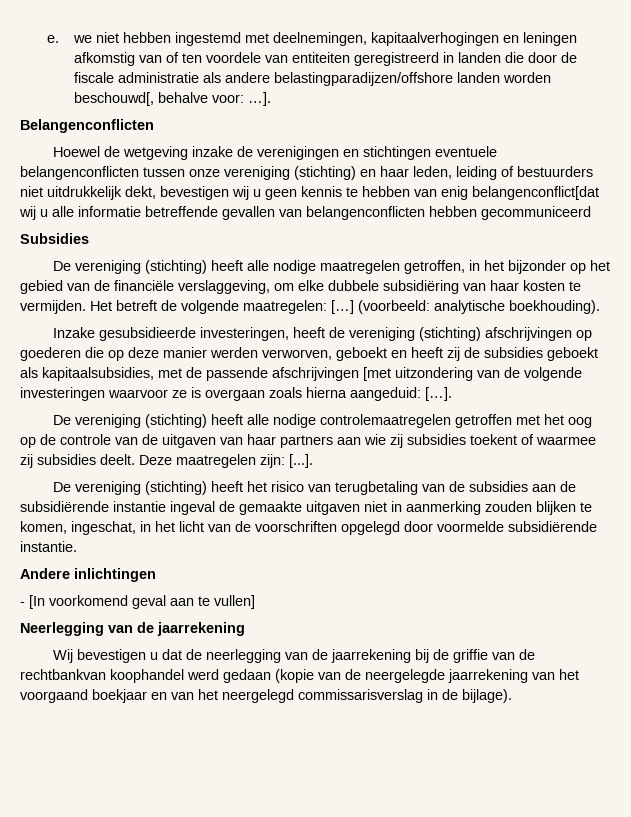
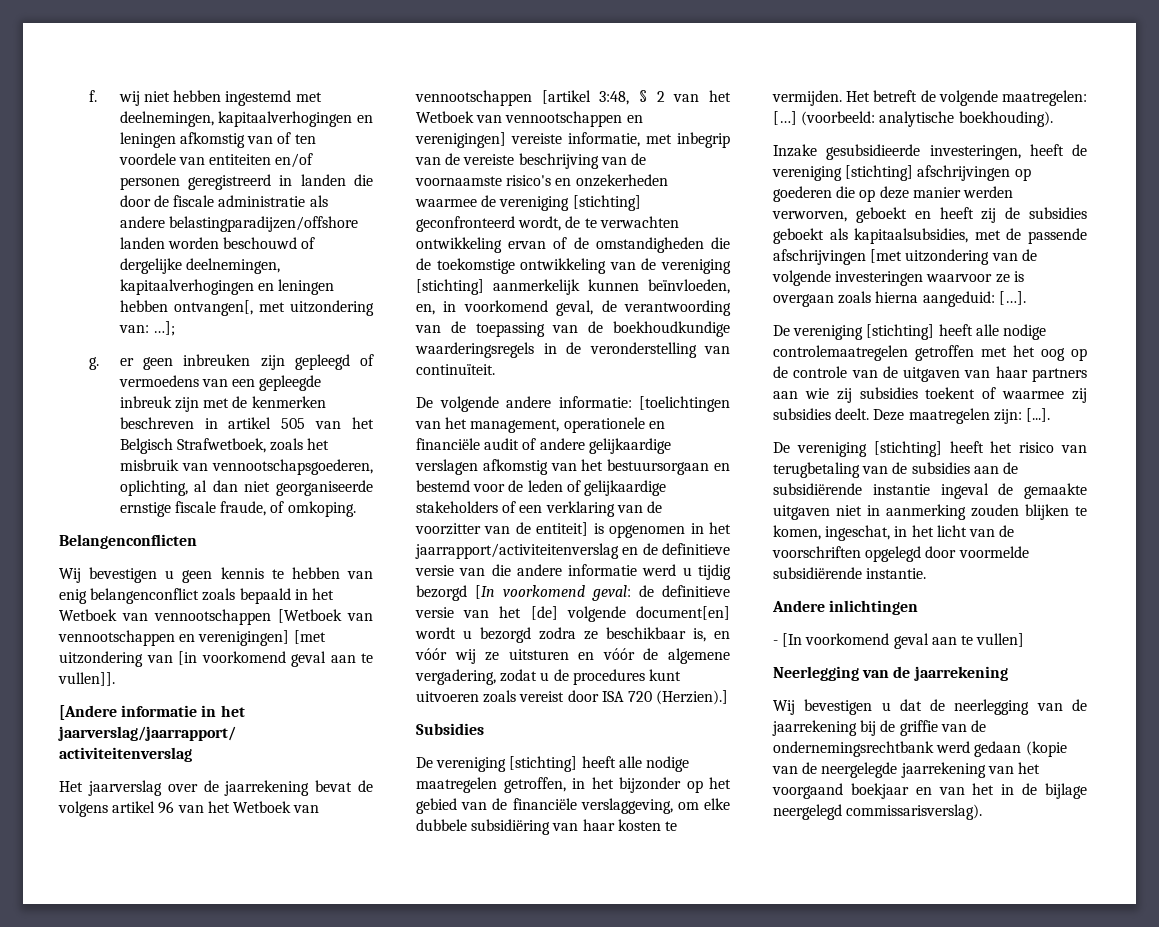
- e. we niet hebben ingestemd met deelnemingen, kapitaalverhogingen en leningen afkomstig van of ten voordele van entiteiten geregistreerd in landen die door de fiscale administratie als andere belastingparadijzen/offshore landen worden beschouwd[, behalve voor: …].
+ f. wij niet hebben ingestemd met deelnemingen, kapitaalverhogingen en leningen afkomstig van of ten voordele van entiteiten en/of personen geregistreerd in landen die door de fiscale administratie als andere belastingparadijzen/offshore landen worden beschouwd of dergelijke deelnemingen, kapitaalverhogingen en leningen hebben ontvangen[, met uitzondering van: …];
+ g. er geen inbreuken zijn gepleegd of vermoedens van een gepleegde inbreuk zijn met de kenmerken beschreven in artikel 505 van het Belgisch Strafwetboek, zoals het misbruik van vennootschapsgoederen, oplichting, al dan niet georganiseerde ernstige fiscale fraude, of omkoping.
  Belangenconflicten
- Hoewel de wetgeving inzake de verenigingen en stichtingen eventuele belangenconflicten tussen onze vereniging (stichting) en haar leden, leiding of bestuurders niet uitdrukkelijk dekt, bevestigen wij u geen kennis te hebben van enig belangenconflict[dat wij u alle informatie betreffende gevallen van belangenconflicten hebben gecommuniceerd
+ Wij bevestigen u geen kennis te hebben van enig belangenconflict zoals bepaald in het Wetboek van vennootschappen [Wetboek van vennootschappen en verenigingen] [met uitzondering van [in voorkomend geval aan te vullen]].
+ [Andere informatie in het jaarverslag/jaarrapport/ activiteitenverslag
+ Het jaarverslag over de jaarrekening bevat de volgens artikel 96 van het Wetboek van vennootschappen [artikel 3:48, § 2 van het Wetboek van vennootschappen en verenigingen] vereiste informatie, met inbegrip van de vereiste beschrijving van de voornaamste risico's en onzekerheden waarmee de vereniging [stichting] geconfronteerd wordt, de te verwachten ontwikkeling ervan of de omstandigheden die de toekomstige ontwikkeling van de vereniging [stichting] aanmerkelijk kunnen beïnvloeden, en, in voorkomend geval, de verantwoording van de toepassing van de boekhoudkundige waarderingsregels in de veronderstelling van continuïteit.
+ De volgende andere informatie: [toelichtingen van het management, operationele en financiële audit of andere gelijkaardige verslagen afkomstig van het bestuursorgaan en bestemd voor de leden of gelijkaardige stakeholders of een verklaring van de voorzitter van de entiteit] is opgenomen in het jaarrapport/activiteitenverslag en de definitieve versie van die andere informatie werd u tijdig bezorgd [In voorkomend geval: de definitieve versie van het [de] volgende document[en] wordt u bezorgd zodra ze beschikbaar is, en vóór wij ze uitsturen en vóór de algemene vergadering, zodat u de procedures kunt uitvoeren zoals vereist door ISA 720 (Herzien).]
- De vereniging (stichting) heeft alle nodige maatregelen getroffen, in het bijzonder op het gebied van de financiële verslaggeving, om elke dubbele subsidiëring van haar kosten te vermijden.
+ De vereniging [stichting] heeft alle nodige maatregelen getroffen, in het bijzonder op het gebied van de financiële verslaggeving, om elke dubbele subsidiëring van haar kosten te vermijden.
- Inzake gesubsidieerde investeringen, heeft de vereniging (stichting) afschrijvingen op goederen die op deze manier werden verworven, geboekt en heeft zij de subsidies geboekt als kapitaalsubsidies, met de passende afschrijvingen [met uitzondering van de volgende investeringen waarvoor ze is overgaan zoals hierna aangeduid: […].
+ Inzake gesubsidieerde investeringen, heeft de vereniging [stichting] afschrijvingen op goederen die op deze manier werden verworven, geboekt en heeft zij de subsidies geboekt als kapitaalsubsidies, met de passende afschrijvingen [met uitzondering van de volgende investeringen waarvoor ze is overgaan zoals hierna aangeduid: […].
- De vereniging (stichting) heeft alle nodige controlemaatregelen getroffen met het oog op de controle van de uitgaven van haar partners aan wie zij subsidies toekent of waarmee zij subsidies deelt.
+ De vereniging [stichting] heeft alle nodige controlemaatregelen getroffen met het oog op de controle van de uitgaven van haar partners aan wie zij subsidies toekent of waarmee zij subsidies deelt.
- De vereniging (stichting) heeft het risico van terugbetaling van de subsidies aan de subsidiërende instantie ingeval de gemaakte uitgaven niet in aanmerking zouden blijken te komen, ingeschat, in het licht van de voorschriften opgelegd door voormelde subsidiërende instantie.
+ De vereniging [stichting] heeft het risico van terugbetaling van de subsidies aan de subsidiërende instantie ingeval de gemaakte uitgaven niet in aanmerking zouden blijken te komen, ingeschat, in het licht van de voorschriften opgelegd door voormelde subsidiërende instantie.
- Wij bevestigen u dat de neerlegging van de jaarrekening bij de griffie van de rechtbankvan koophandel werd gedaan (kopie van de neergelegde jaarrekening van het voorgaand boekjaar en van het neergelegd commissarisverslag in de bijlage).
+ Wij bevestigen u dat de neerlegging van de jaarrekening bij de griffie van de ondernemingsrechtbank werd gedaan (kopie van de neergelegde jaarrekening van het voorgaand boekjaar en van het in de bijlage neergelegd commissarisverslag).

